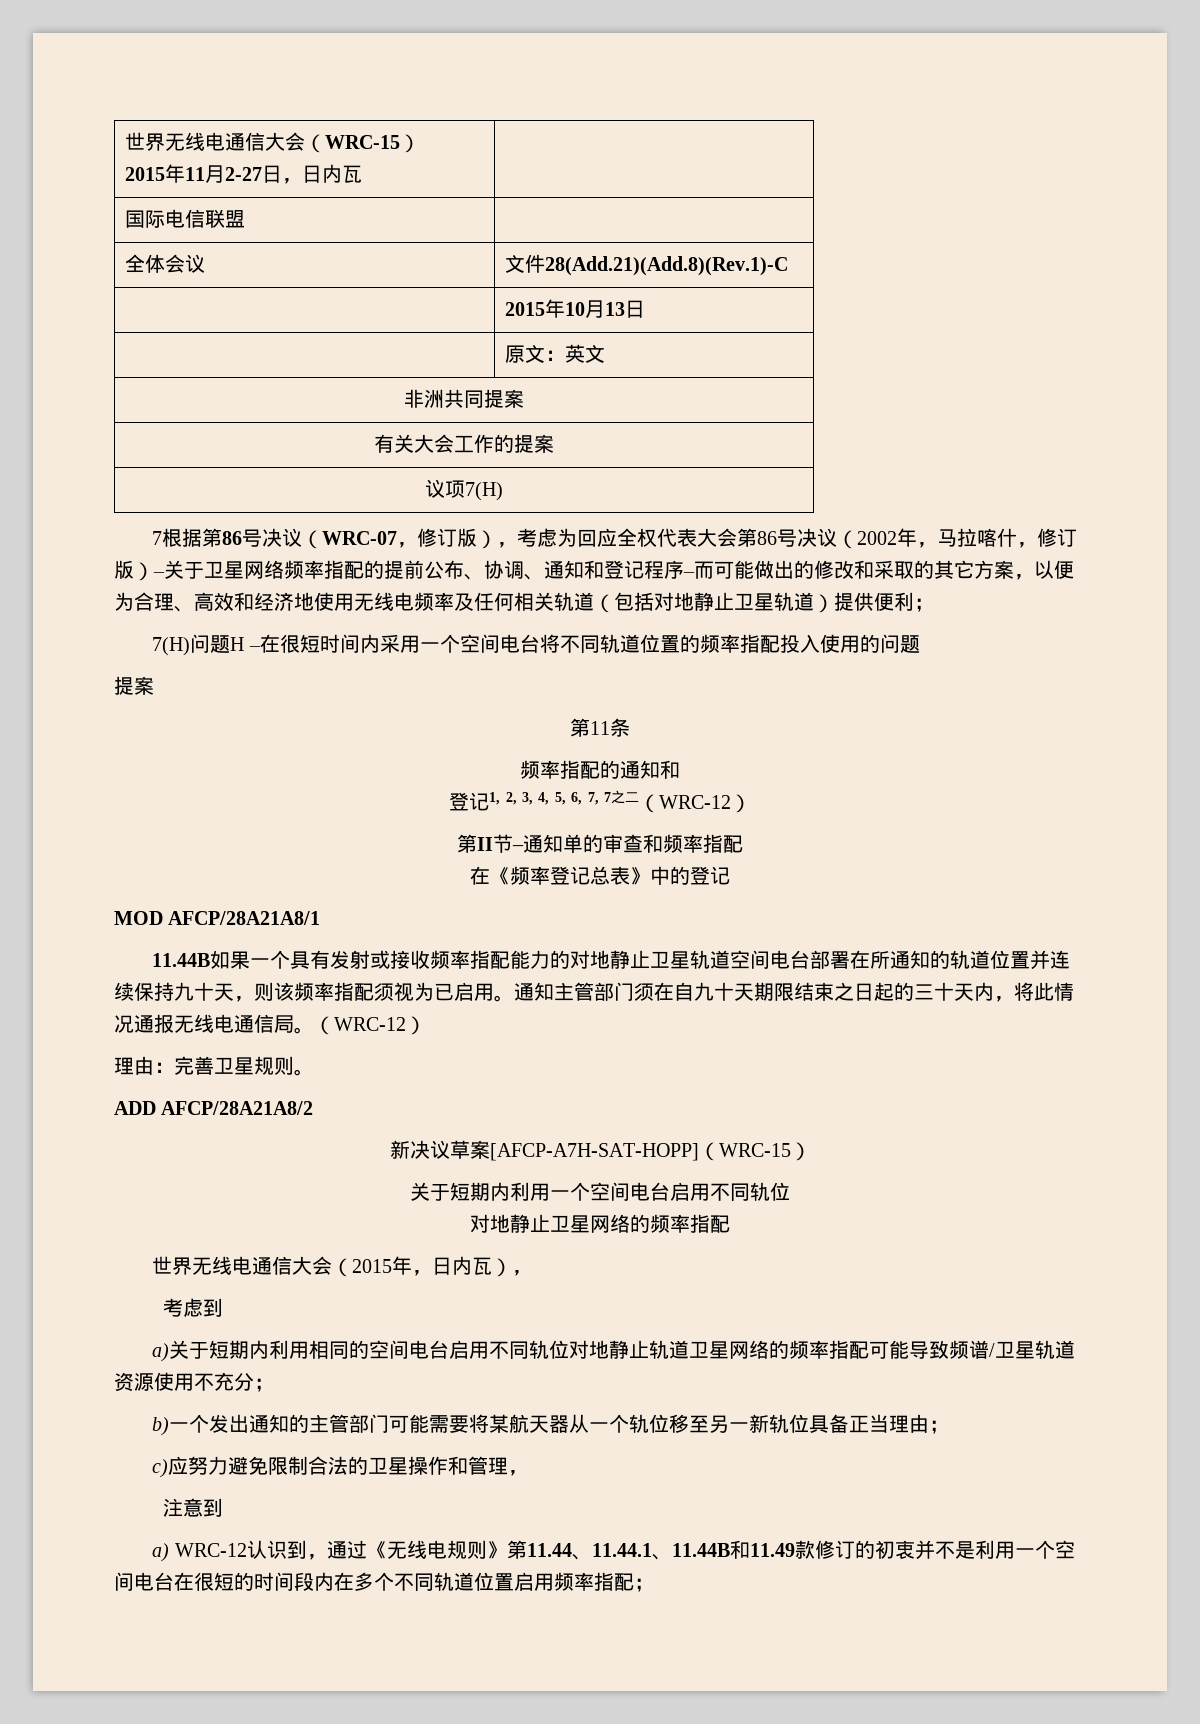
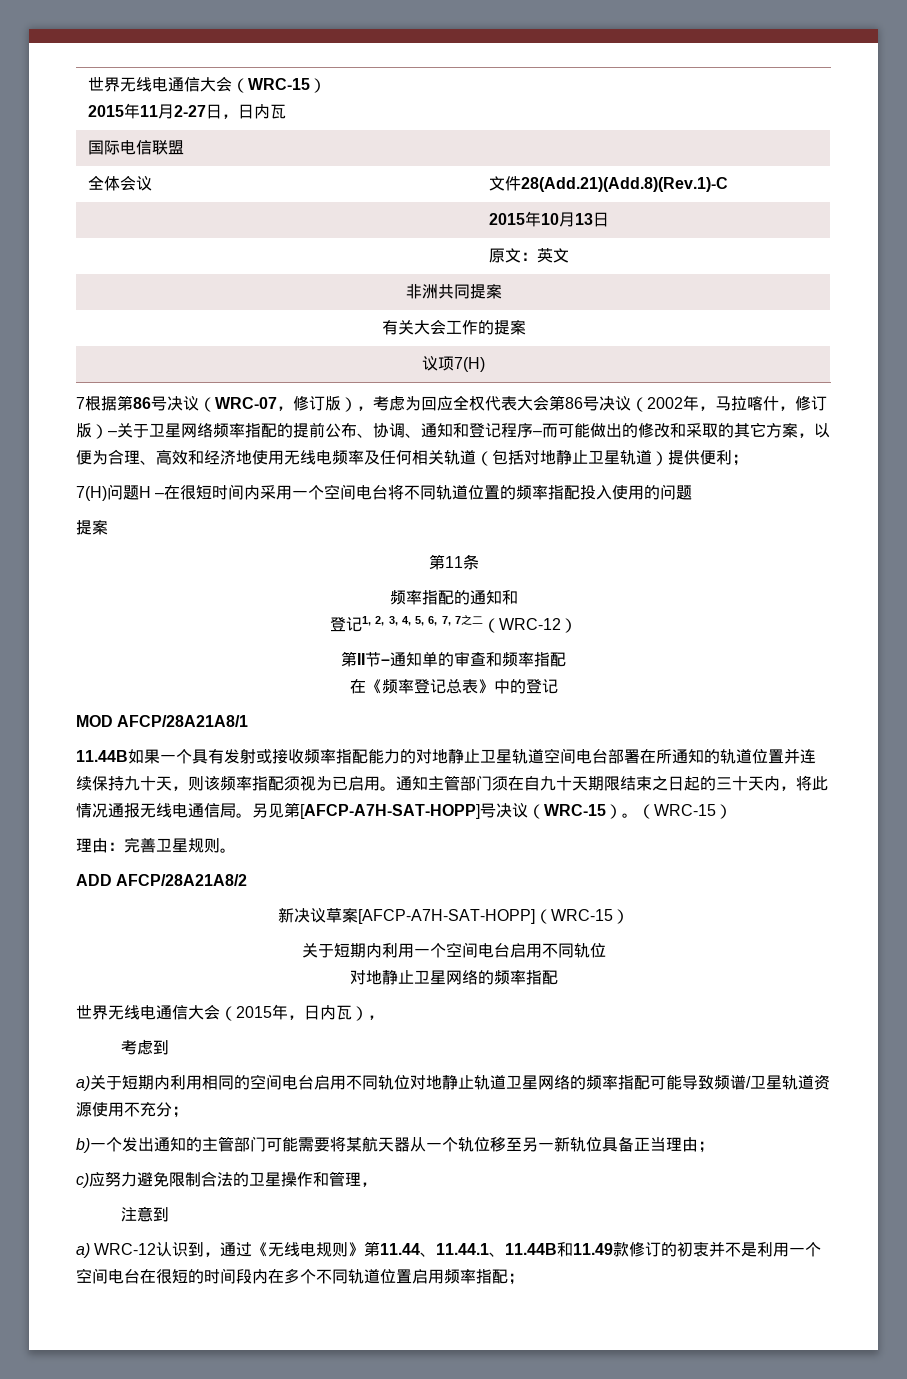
- 通知主管部门须在自九十天期限结束之日起的三十天内，将此情况通报无线电通信局。（WRC-12）
+ 通知主管部门须在自九十天期限结束之日起的三十天内，将此情况通报无线电通信局。另见第[AFCP-A7H-SAT-HOPP]号决议（WRC-15）。（WRC-15）

